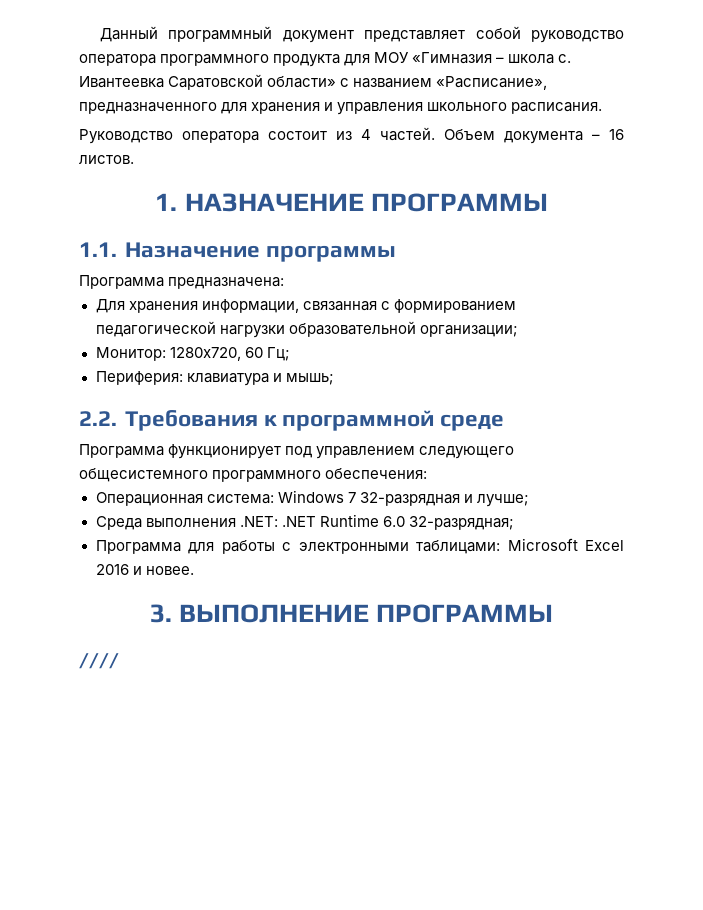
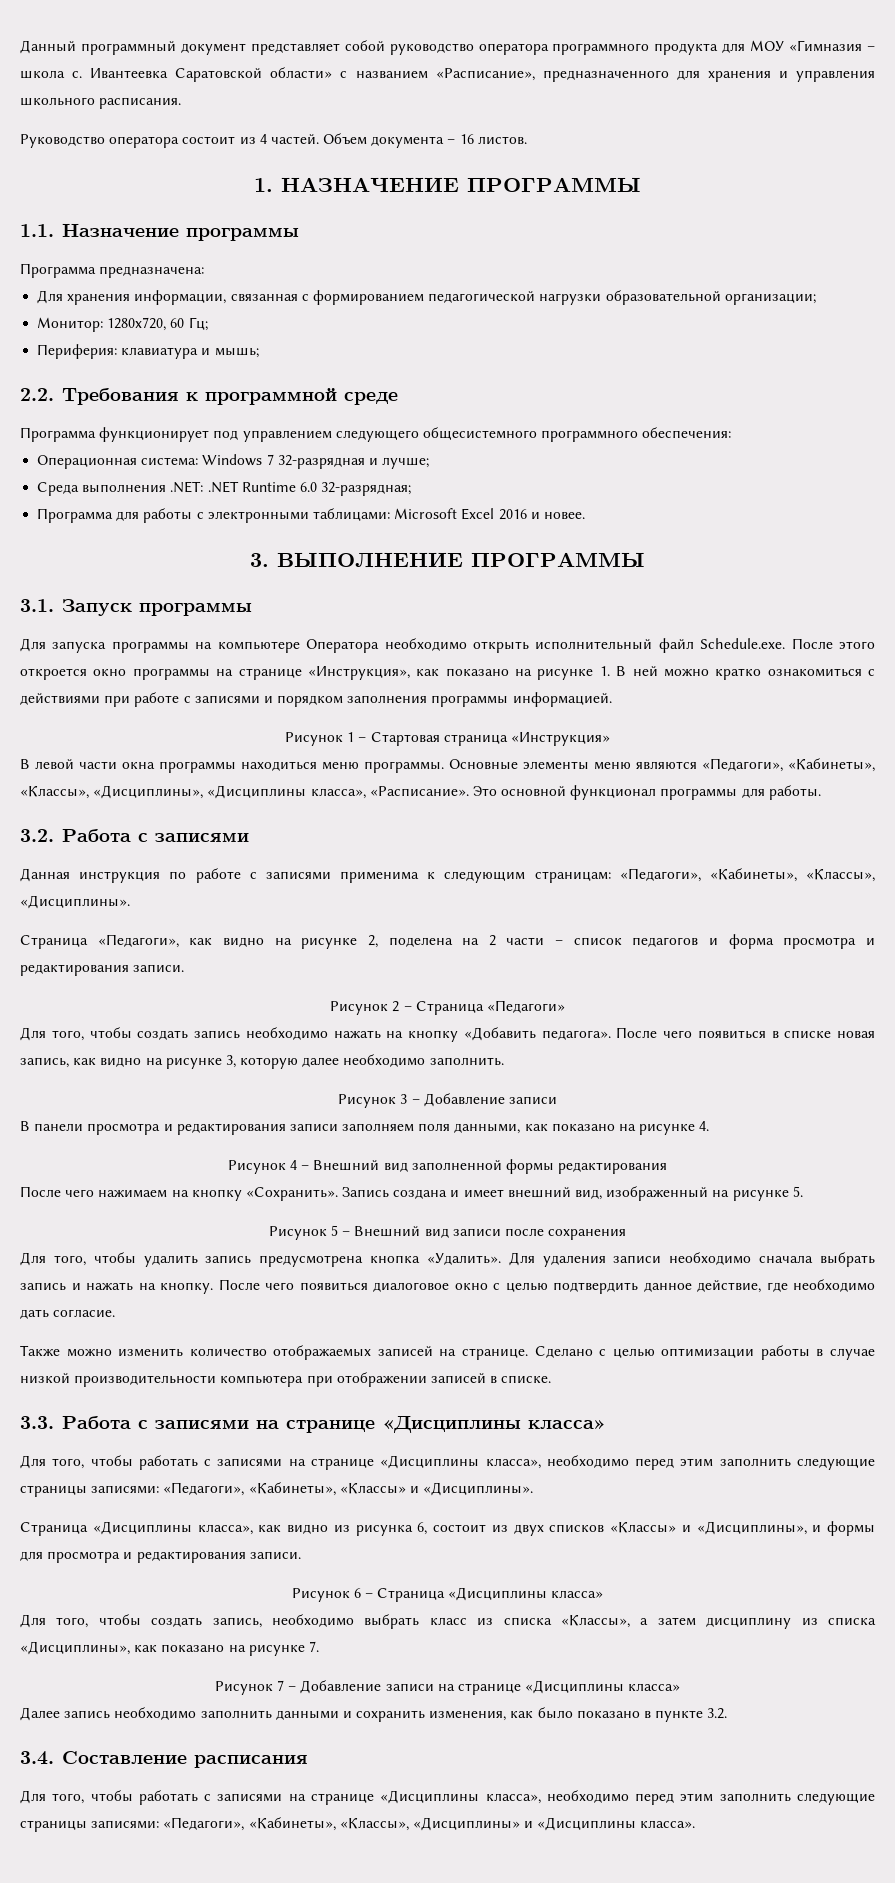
- ////
+ 3.1. Запуск программы
+ Для запуска программы на компьютере Оператора необходимо открыть исполнительный файл Schedule.exe. После этого откроется окно программы на странице «Инструкция», как показано на рисунке 1. В ней можно кратко ознакомиться с действиями при работе с записями и порядком заполнения программы информацией.
+ Рисунок 1 – Стартовая страница «Инструкция»
+ В левой части окна программы находиться меню программы. Основные элементы меню являются «Педагоги», «Кабинеты», «Классы», «Дисциплины», «Дисциплины класса», «Расписание». Это основной функционал программы для работы.
+ 3.2. Работа с записями
+ Данная инструкция по работе с записями применима к следующим страницам: «Педагоги», «Кабинеты», «Классы», «Дисциплины».
+ Страница «Педагоги», как видно на рисунке 2, поделена на 2 части – список педагогов и форма просмотра и редактирования записи.
+ Рисунок 2 – Страница «Педагоги»
+ Для того, чтобы создать запись необходимо нажать на кнопку «Добавить педагога». После чего появиться в списке новая запись, как видно на рисунке 3, которую далее необходимо заполнить.
+ Рисунок 3 – Добавление записи
+ В панели просмотра и редактирования записи заполняем поля данными, как показано на рисунке 4.
+ Рисунок 4 – Внешний вид заполненной формы редактирования
+ После чего нажимаем на кнопку «Сохранить». Запись создана и имеет внешний вид, изображенный на рисунке 5.
+ Рисунок 5 – Внешний вид записи после сохранения
+ Для того, чтобы удалить запись предусмотрена кнопка «Удалить». Для удаления записи необходимо сначала выбрать запись и нажать на кнопку. После чего появиться диалоговое окно с целью подтвердить данное действие, где необходимо дать согласие.
+ Также можно изменить количество отображаемых записей на странице. Сделано с целью оптимизации работы в случае низкой производительности компьютера при отображении записей в списке.
+ 3.3. Работа с записями на странице «Дисциплины класса»
+ Для того, чтобы работать с записями на странице «Дисциплины класса», необходимо перед этим заполнить следующие страницы записями: «Педагоги», «Кабинеты», «Классы» и «Дисциплины».
+ Страница «Дисциплины класса», как видно из рисунка 6, состоит из двух списков «Классы» и «Дисциплины», и формы для просмотра и редактирования записи.
+ Рисунок 6 – Страница «Дисциплины класса»
+ Для того, чтобы создать запись, необходимо выбрать класс из списка «Классы», а затем дисциплину из списка «Дисциплины», как показано на рисунке 7.
+ Рисунок 7 – Добавление записи на странице «Дисциплины класса»
+ Далее запись необходимо заполнить данными и сохранить изменения, как было показано в пункте 3.2.
+ 3.4. Составление расписания
+ Для того, чтобы работать с записями на странице «Дисциплины класса», необходимо перед этим заполнить следующие страницы записями: «Педагоги», «Кабинеты», «Классы», «Дисциплины» и «Дисциплины класса».

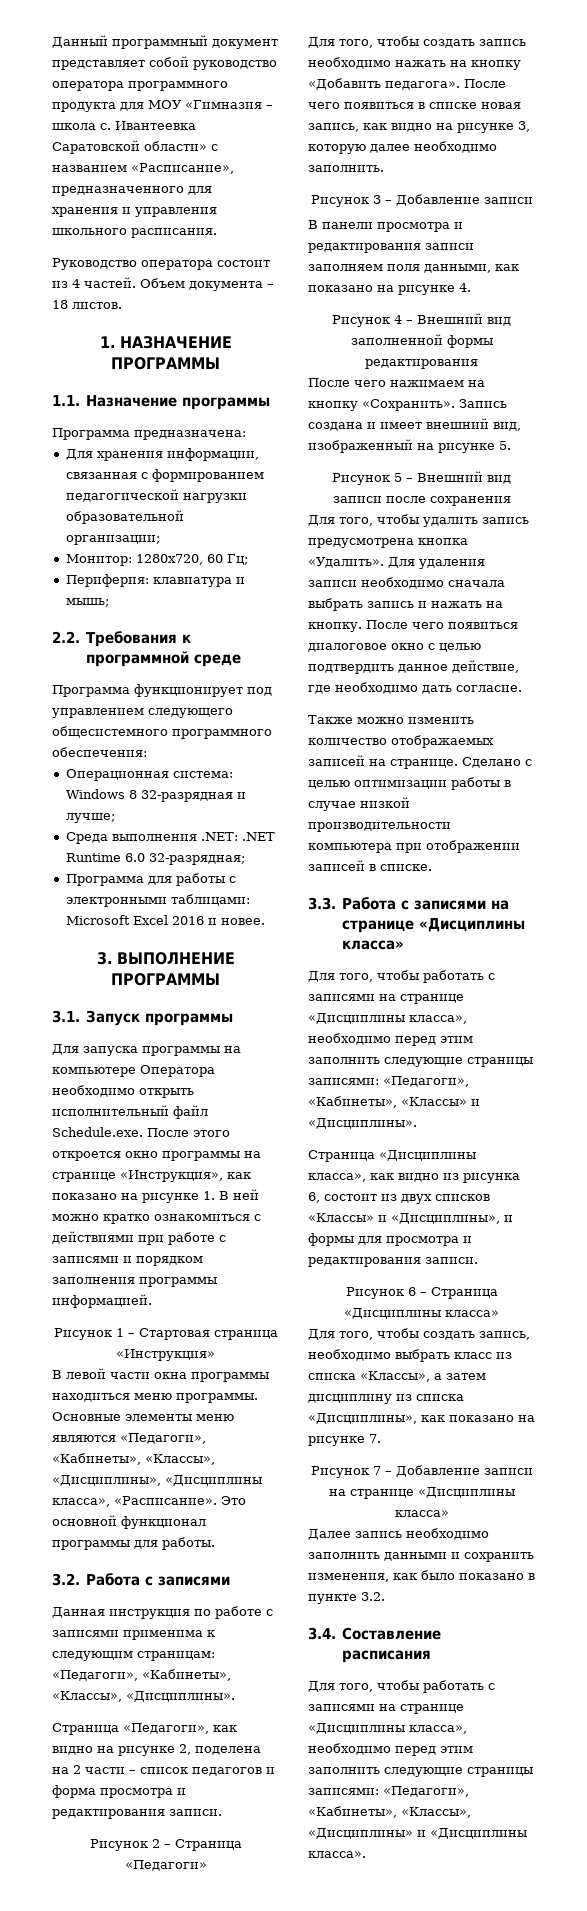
- Объем документа – 16 листов.
+ Объем документа – 18 листов.
- Операционная система: Windows 7 32-разрядная и лучше;
+ Операционная система: Windows 8 32-разрядная и лучше;

